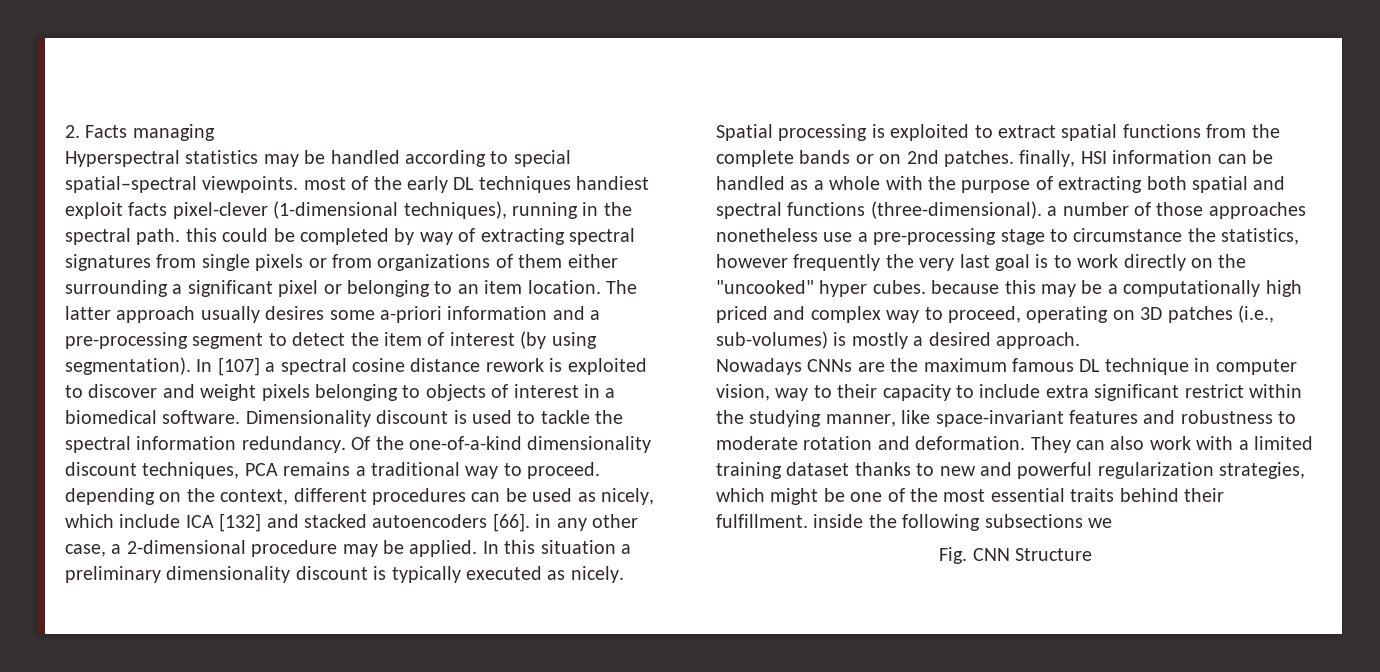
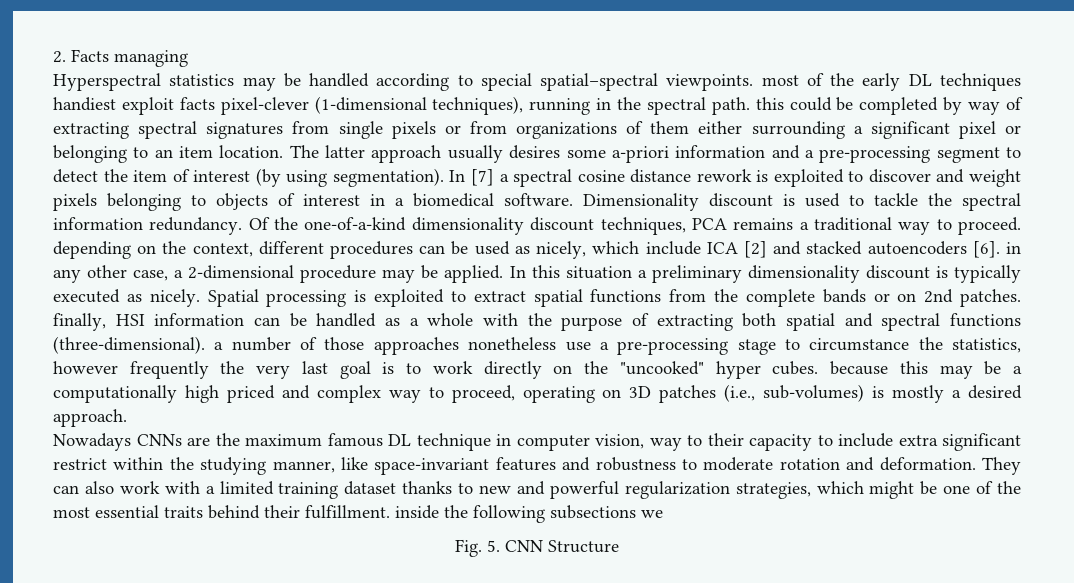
- In [107] a spectral cosine distance rework is exploited to discover and weight pixels belonging to objects of interest in a biomedical software.
+ In [7] a spectral cosine distance rework is exploited to discover and weight pixels belonging to objects of interest in a biomedical software.
- Of the one-of-a-kind dimensionality discount techniques, PCA remains a traditional way to proceed. depending on the context, different procedures can be used as nicely, which include ICA [132] and stacked autoencoders [66]. in any other case, a 2-dimensional procedure may be applied.
+ Of the one-of-a-kind dimensionality discount techniques, PCA remains a traditional way to proceed. depending on the context, different procedures can be used as nicely, which include ICA [2] and stacked autoencoders [6]. in any other case, a 2-dimensional procedure may be applied.
- Fig. CNN Structure
+ Fig. 5. CNN Structure

